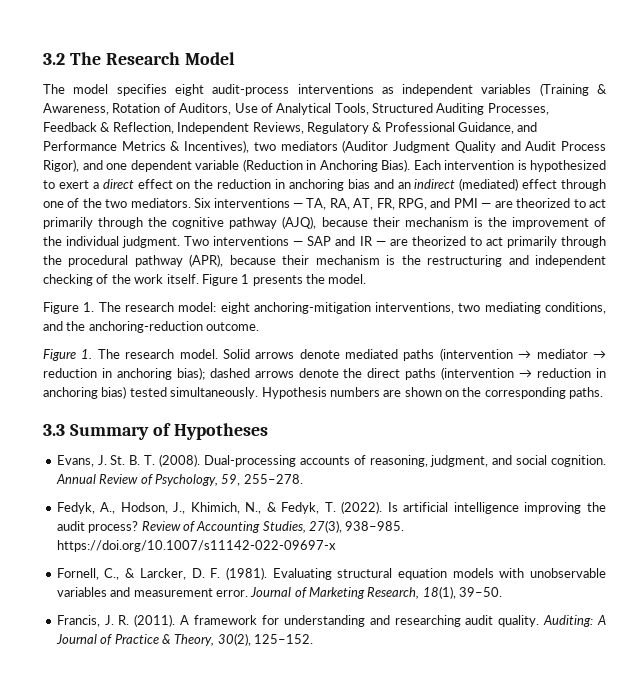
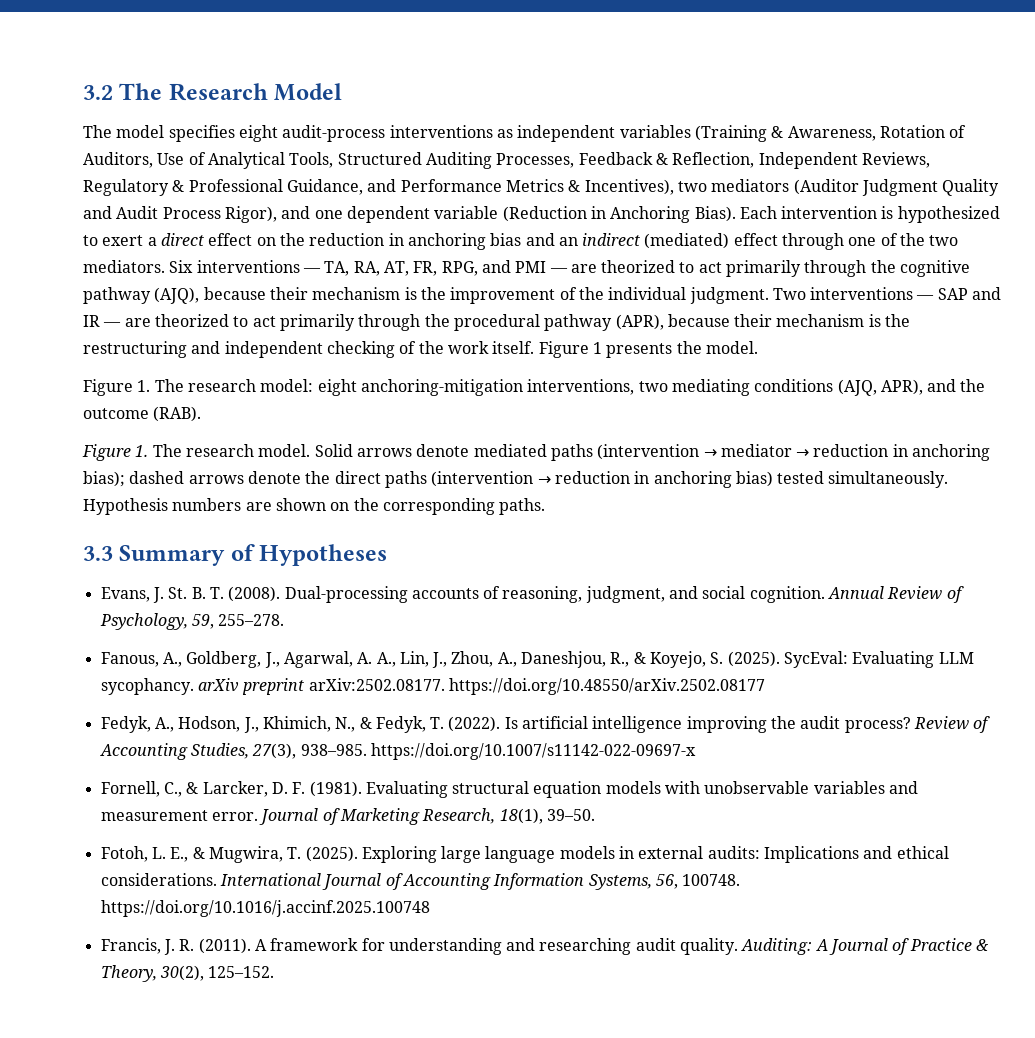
- Figure 1. The research model: eight anchoring-mitigation interventions, two mediating conditions, and the anchoring-reduction outcome.
+ Figure 1. The research model: eight anchoring-mitigation interventions, two mediating conditions (AJQ, APR), and the outcome (RAB).
+ Fanous, A., Goldberg, J., Agarwal, A. A., Lin, J., Zhou, A., Daneshjou, R., & Koyejo, S. (2025). SycEval: Evaluating LLM sycophancy. arXiv preprint arXiv:2502.08177. https://doi.org/10.48550/arXiv.2502.08177
+ Fotoh, L. E., & Mugwira, T. (2025). Exploring large language models in external audits: Implications and ethical considerations. International Journal of Accounting Information Systems, 56, 100748. https://doi.org/10.1016/j.accinf.2025.100748

